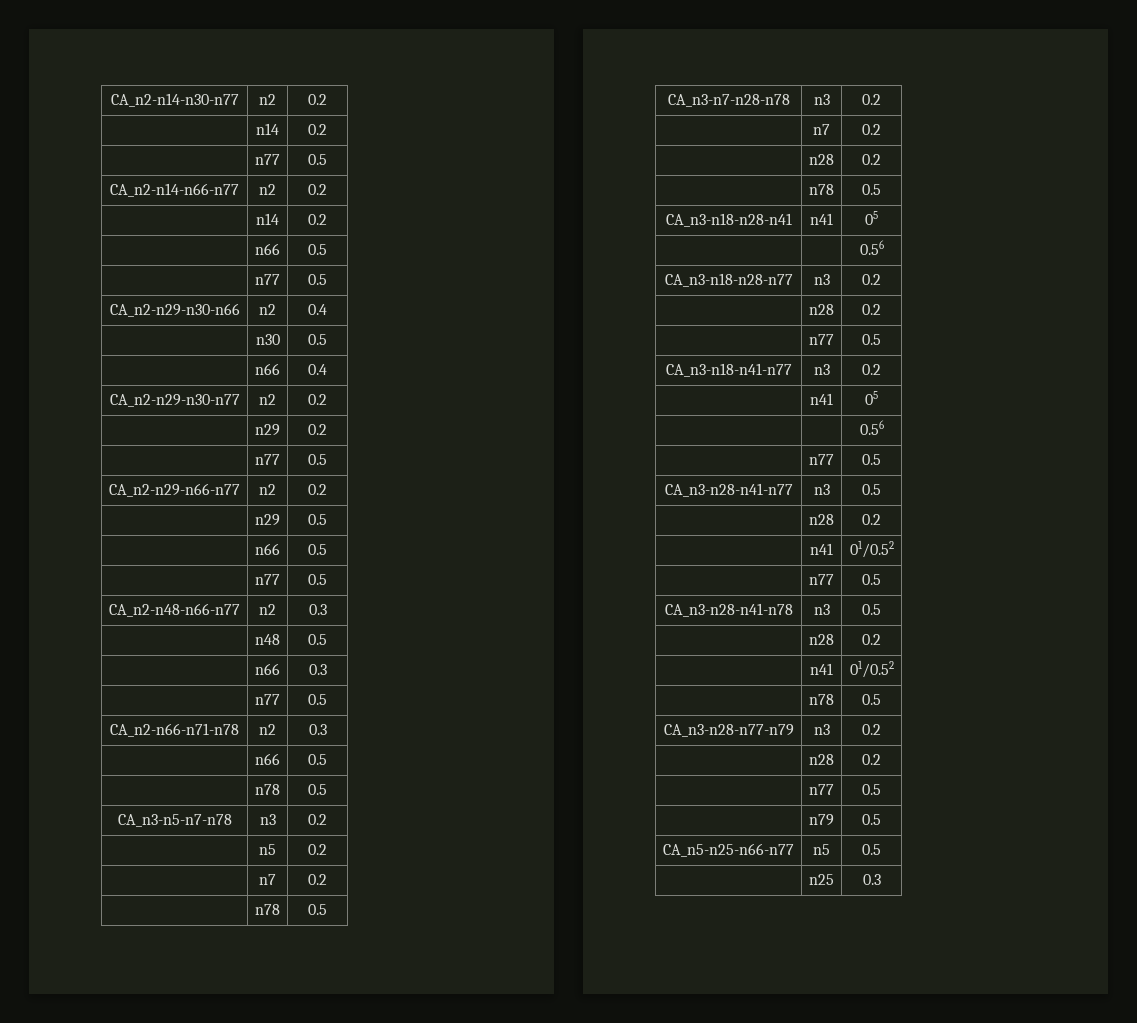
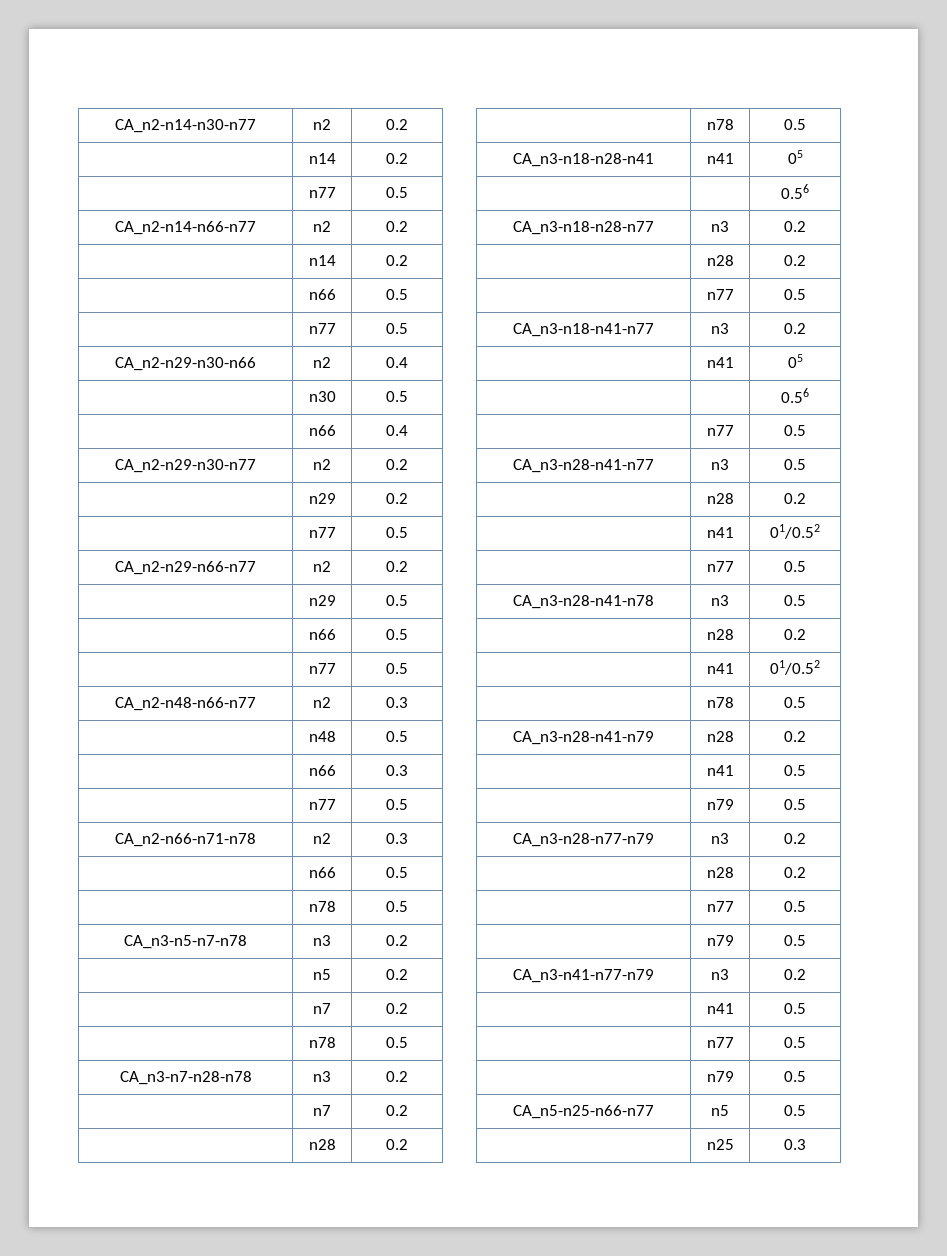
+ CA_n3-n28-n41-n79 | n28 | 0.2
+ | n41 | 0.5
+ | n79 | 0.5
+ CA_n3-n41-n77-n79 | n3 | 0.2
+ | n41 | 0.5
+ | n77 | 0.5
+ | n79 | 0.5

